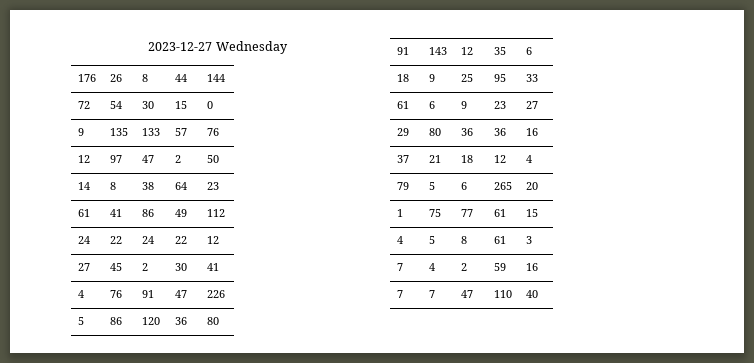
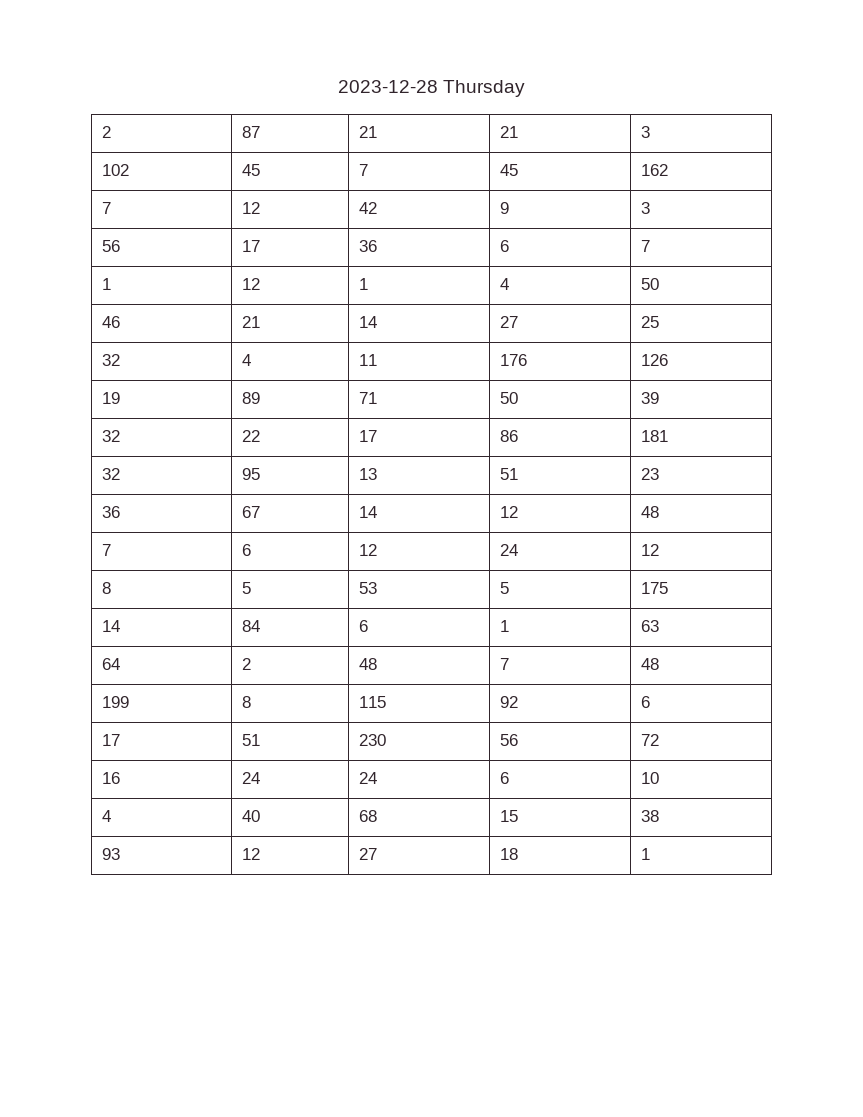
- 2023-12-27 Wednesday
- 176 | 26 | 8 | 44 | 144
- 72 | 54 | 30 | 15 | 0
- 9 | 135 | 133 | 57 | 76
- 12 | 97 | 47 | 2 | 50
- 14 | 8 | 38 | 64 | 23
- 61 | 41 | 86 | 49 | 112
- 24 | 22 | 24 | 22 | 12
- 27 | 45 | 2 | 30 | 41
- 4 | 76 | 91 | 47 | 226
- 5 | 86 | 120 | 36 | 80
- 91 | 143 | 12 | 35 | 6
- 18 | 9 | 25 | 95 | 33
- 61 | 6 | 9 | 23 | 27
- 29 | 80 | 36 | 36 | 16
- 37 | 21 | 18 | 12 | 4
- 79 | 5 | 6 | 265 | 20
- 1 | 75 | 77 | 61 | 15
- 4 | 5 | 8 | 61 | 3
- 7 | 4 | 2 | 59 | 16
- 7 | 7 | 47 | 110 | 40
+ 2023-12-28 Thursday
+ 2 | 87 | 21 | 21 | 3
+ 102 | 45 | 7 | 45 | 162
+ 7 | 12 | 42 | 9 | 3
+ 56 | 17 | 36 | 6 | 7
+ 1 | 12 | 1 | 4 | 50
+ 46 | 21 | 14 | 27 | 25
+ 32 | 4 | 11 | 176 | 126
+ 19 | 89 | 71 | 50 | 39
+ 32 | 22 | 17 | 86 | 181
+ 32 | 95 | 13 | 51 | 23
+ 36 | 67 | 14 | 12 | 48
+ 7 | 6 | 12 | 24 | 12
+ 8 | 5 | 53 | 5 | 175
+ 14 | 84 | 6 | 1 | 63
+ 64 | 2 | 48 | 7 | 48
+ 199 | 8 | 115 | 92 | 6
+ 17 | 51 | 230 | 56 | 72
+ 16 | 24 | 24 | 6 | 10
+ 4 | 40 | 68 | 15 | 38
+ 93 | 12 | 27 | 18 | 1

